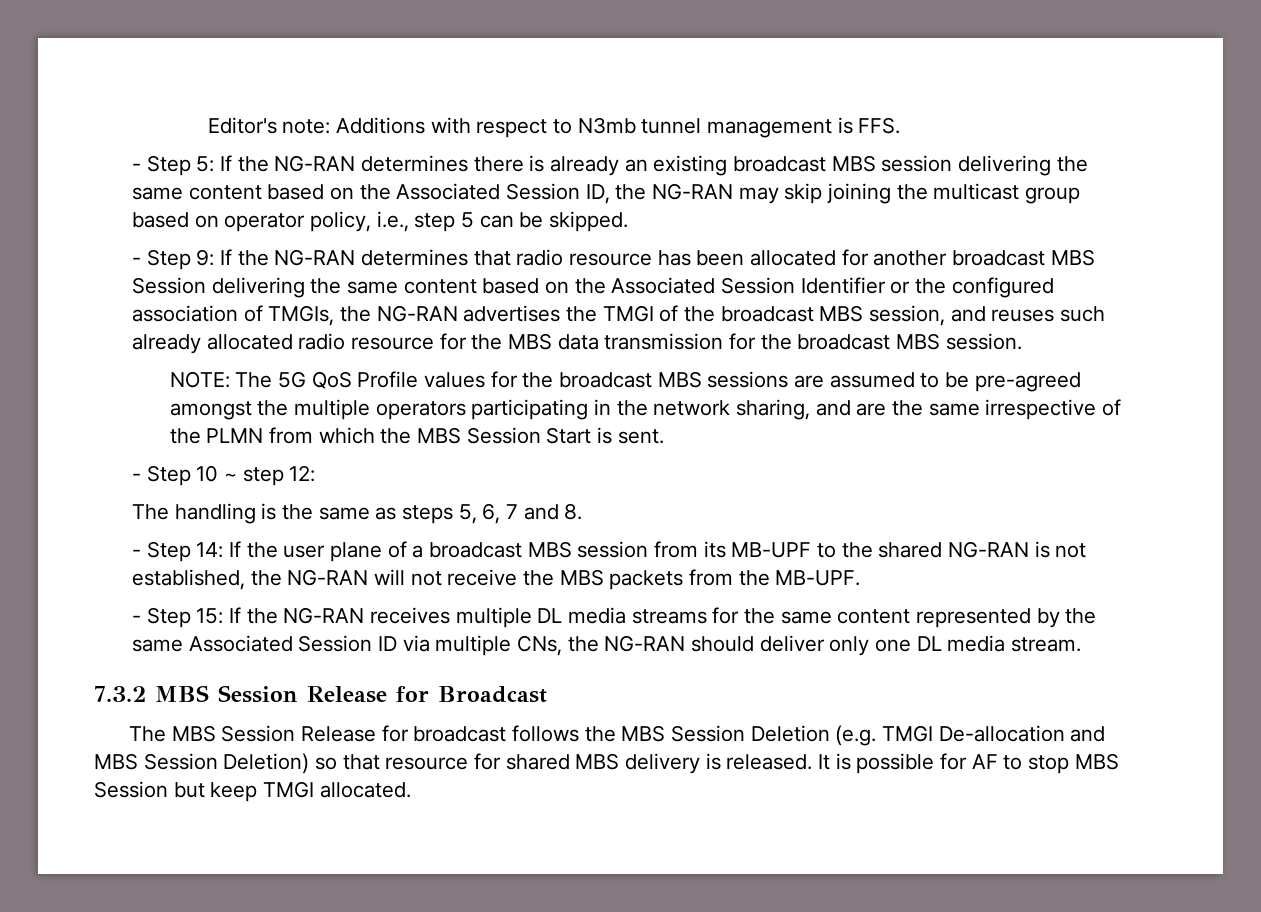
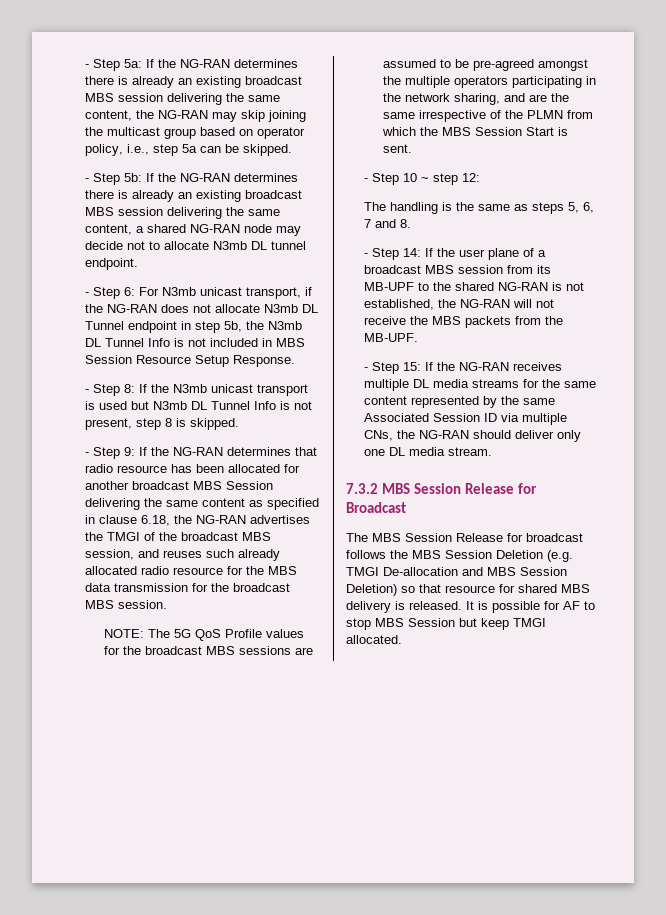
- Editor's note: Additions with respect to N3mb tunnel management is FFS.
- - Step 5: If the NG-RAN determines there is already an existing broadcast MBS session delivering the same content based on the Associated Session ID, the NG-RAN may skip joining the multicast group based on operator policy, i.e., step 5 can be skipped.
+ - Step 5a: If the NG-RAN determines there is already an existing broadcast MBS session delivering the same content, the NG-RAN may skip joining the multicast group based on operator policy, i.e., step 5a can be skipped.
+ - Step 5b: If the NG-RAN determines there is already an existing broadcast MBS session delivering the same content, a shared NG-RAN node may decide not to allocate N3mb DL tunnel endpoint.
+ - Step 6: For N3mb unicast transport, if the NG-RAN does not allocate N3mb DL Tunnel endpoint in step 5b, the N3mb DL Tunnel Info is not included in MBS Session Resource Setup Response.
+ - Step 8: If the N3mb unicast transport is used but N3mb DL Tunnel Info is not present, step 8 is skipped.
- - Step 9: If the NG-RAN determines that radio resource has been allocated for another broadcast MBS Session delivering the same content based on the Associated Session Identifier or the configured association of TMGIs, the NG-RAN advertises the TMGI of the broadcast MBS session, and reuses such already allocated radio resource for the MBS data transmission for the broadcast MBS session.
+ - Step 9: If the NG-RAN determines that radio resource has been allocated for another broadcast MBS Session delivering the same content as specified in clause 6.18, the NG-RAN advertises the TMGI of the broadcast MBS session, and reuses such already allocated radio resource for the MBS data transmission for the broadcast MBS session.

